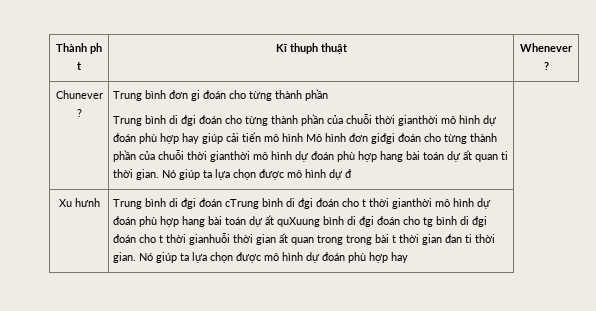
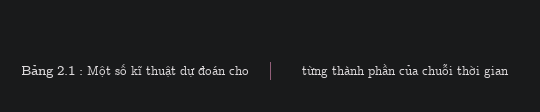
- Thành ph t | Kĩ thuph thuật | Whenever ?
- Chunever ? | Trung bình đơn gi đoán cho từng thành phần
- Trung bình di đgi đoán cho từng thành phần của chuỗi thời gianthời mô hình dự đoán phù hợp hay giúp cải tiến mô hình Mô hình đơn giđgi đoán cho từng thành phần của chuỗi thời gianthời mô hình dự đoán phù hợp hang bài toán dự ất quan ti thời gian. Nó giúp ta lựa chọn được mô hình dự đ
- Xu hưnh | Trung bình di đgi đoán cTrung bình di đgi đoán cho t thời gianthời mô hình dự đoán phù hợp hang bài toán dự ất quXuung bình di đgi đoán cho tg bình di đgi đoán cho t thời gianhuỗi thời gian ất quan trong trong bài t thời gian đan ti thời gian. Nó giúp ta lựa chọn được mô hình dự đoán phù hợp hay
+ Bảng 2.1 : Một số kĩ thuật dự đoán cho từng thành phần của chuỗi thời gian

